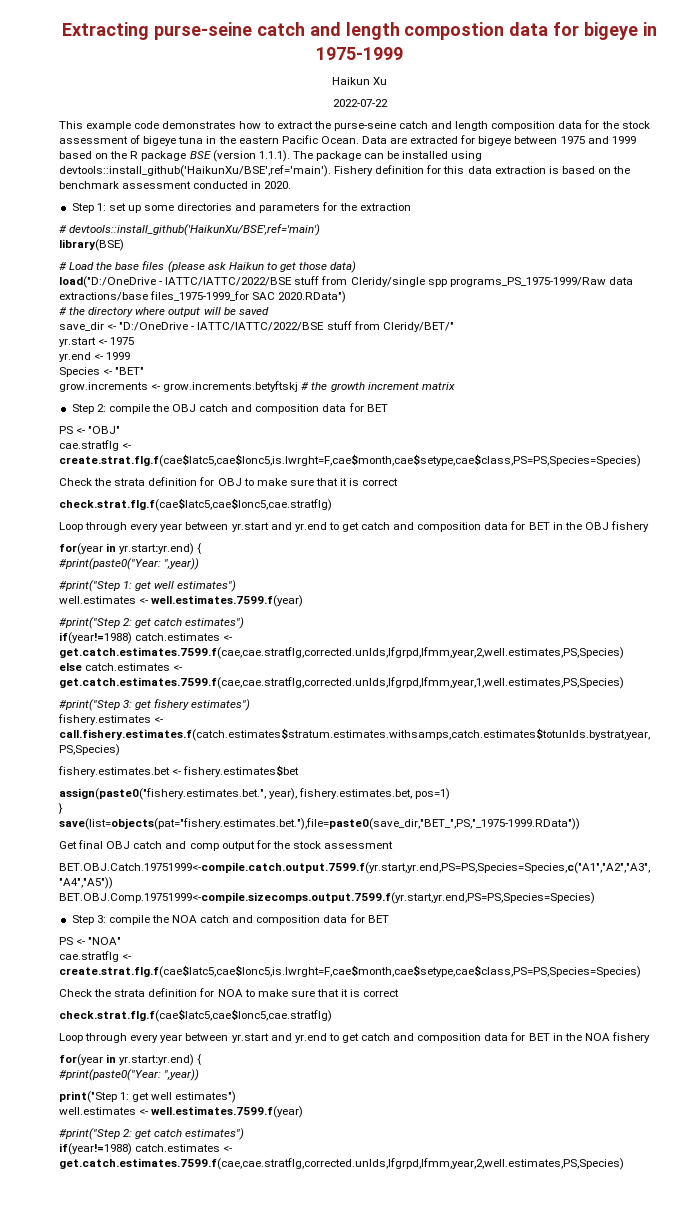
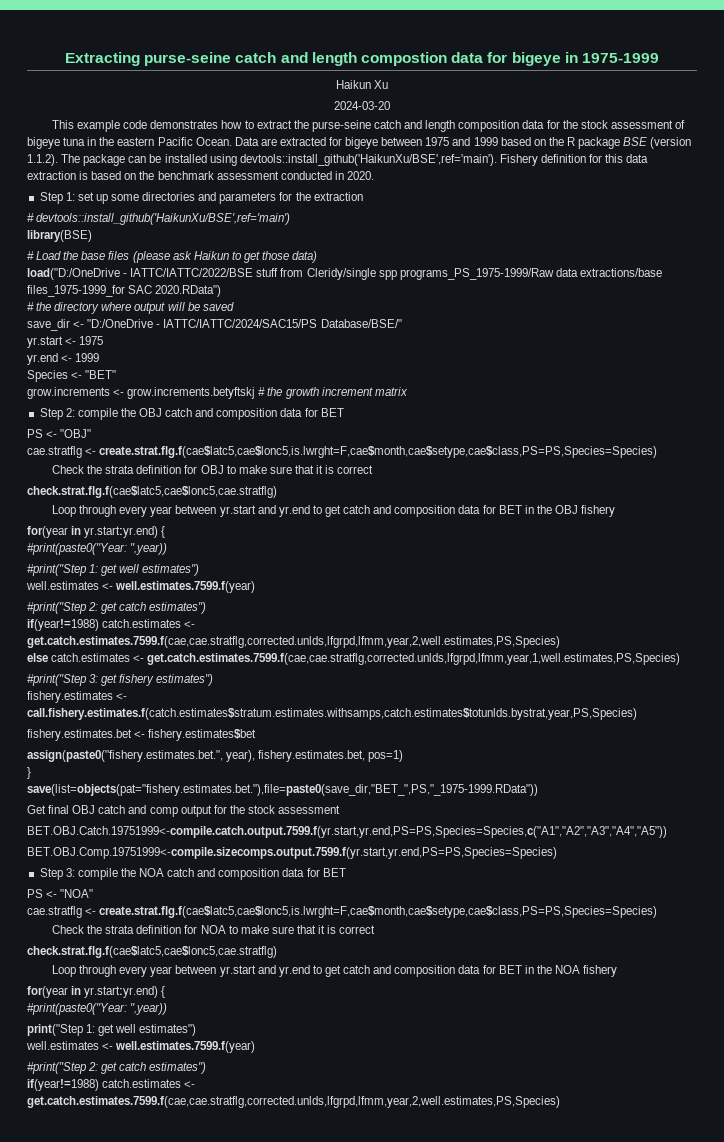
- 2022-07-22
+ 2024-03-20
- Data are extracted for bigeye between 1975 and 1999 based on the R package BSE (version 1.1.1). The package can be installed using devtools::install_github('HaikunXu/BSE',ref='main').
+ Data are extracted for bigeye between 1975 and 1999 based on the R package BSE (version 1.1.2). The package can be installed using devtools::install_github('HaikunXu/BSE',ref='main').
- save_dir <- "D:/OneDrive - IATTC/IATTC/2022/BSE stuff from Cleridy/BET/"
+ save_dir <- "D:/OneDrive - IATTC/IATTC/2024/SAC15/PS Database/BSE/"

